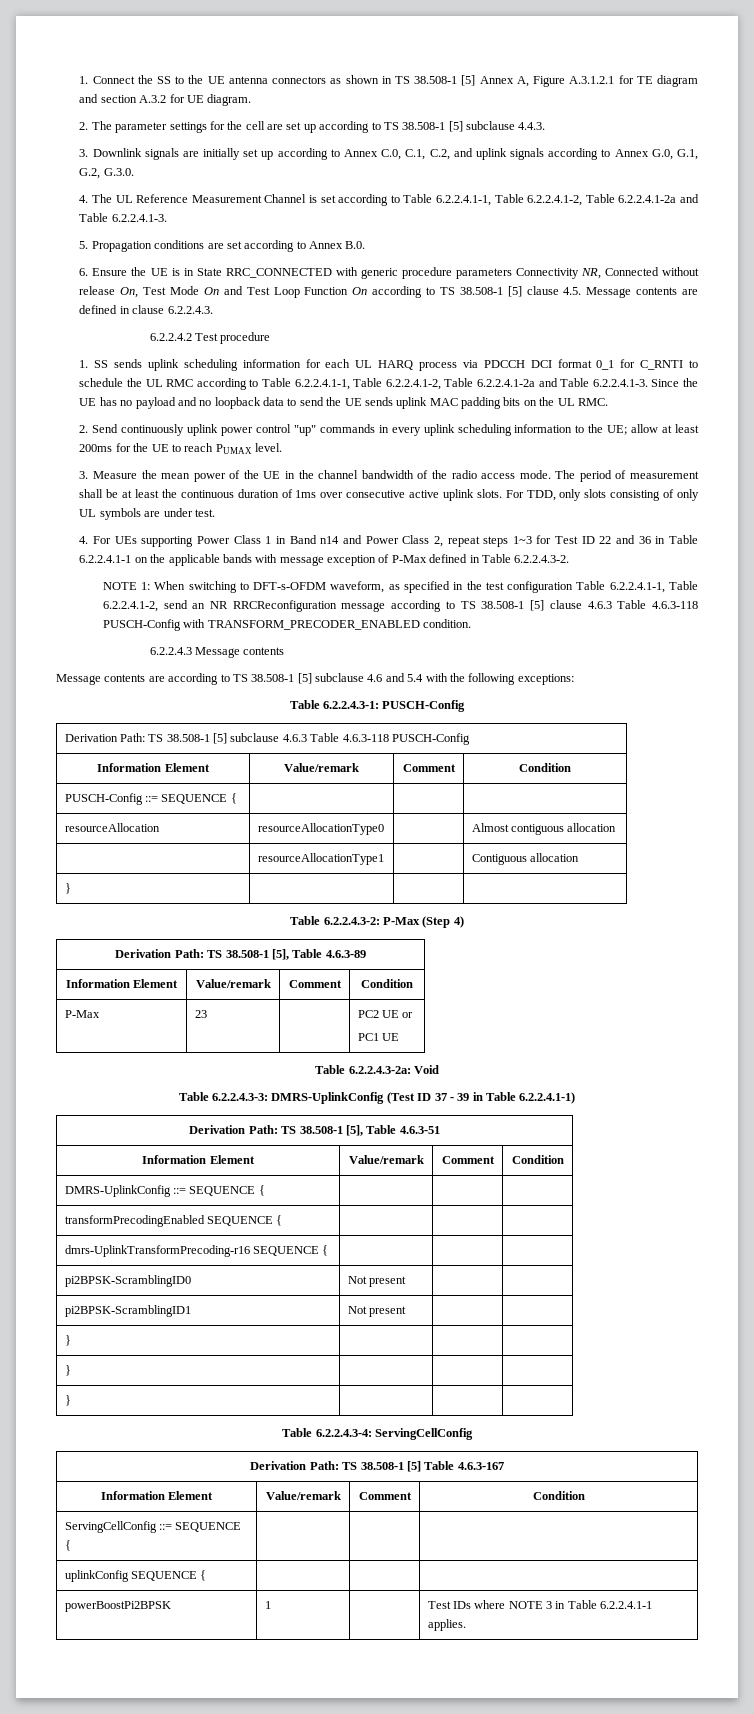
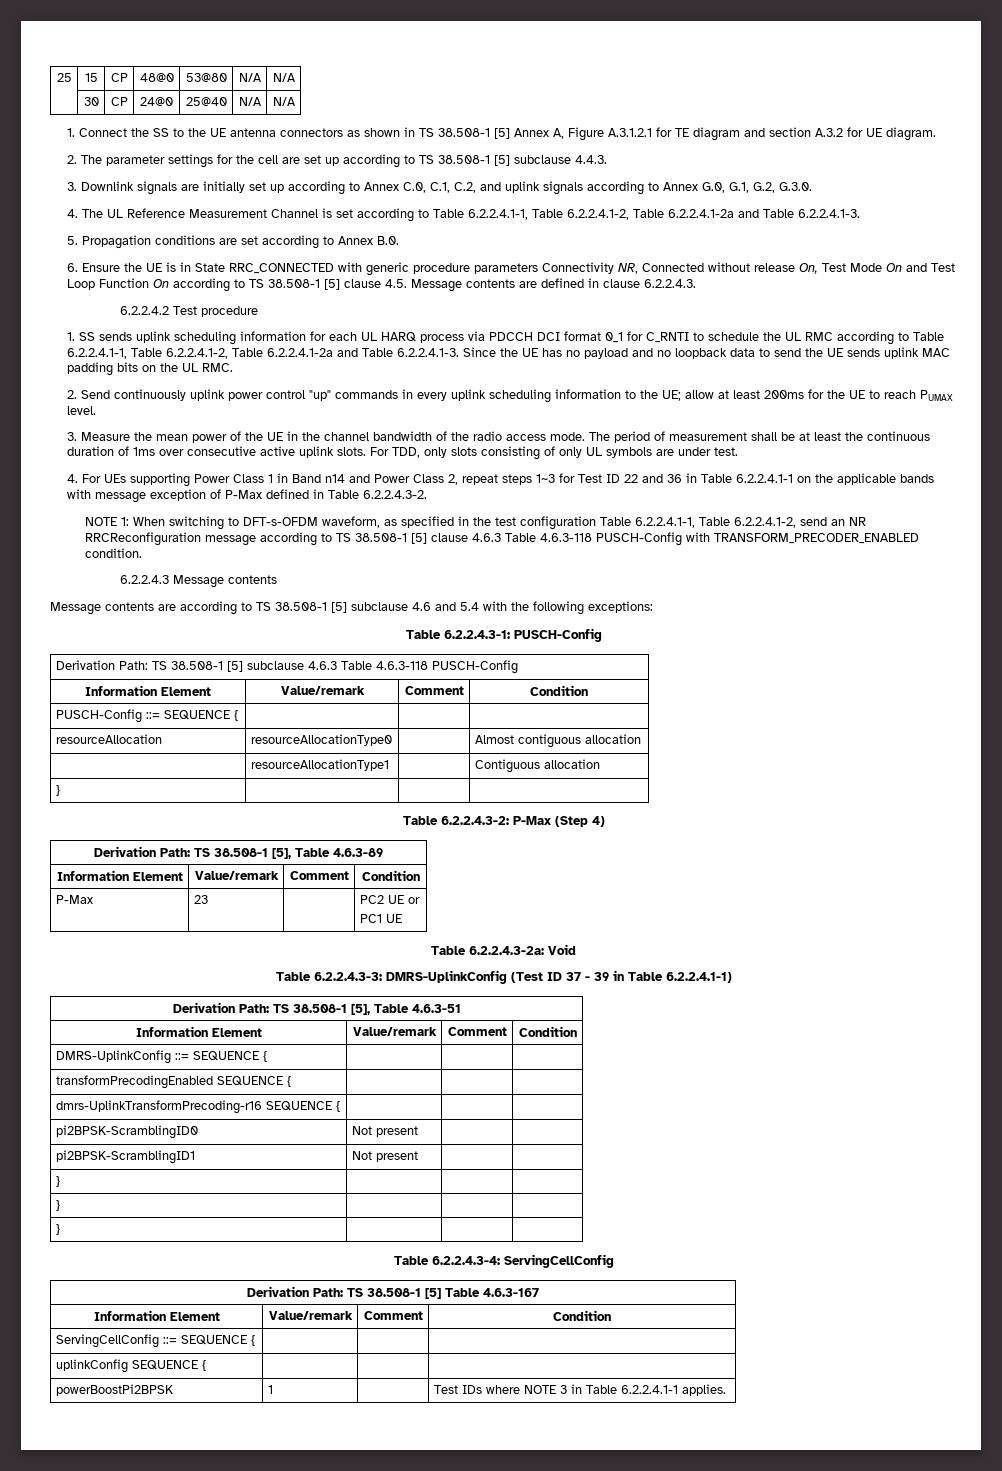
+ 25 | 15 | CP | 48@0 | 53@80 | N/A | N/A
+ | 30 | CP | 24@0 | 25@40 | N/A | N/A

